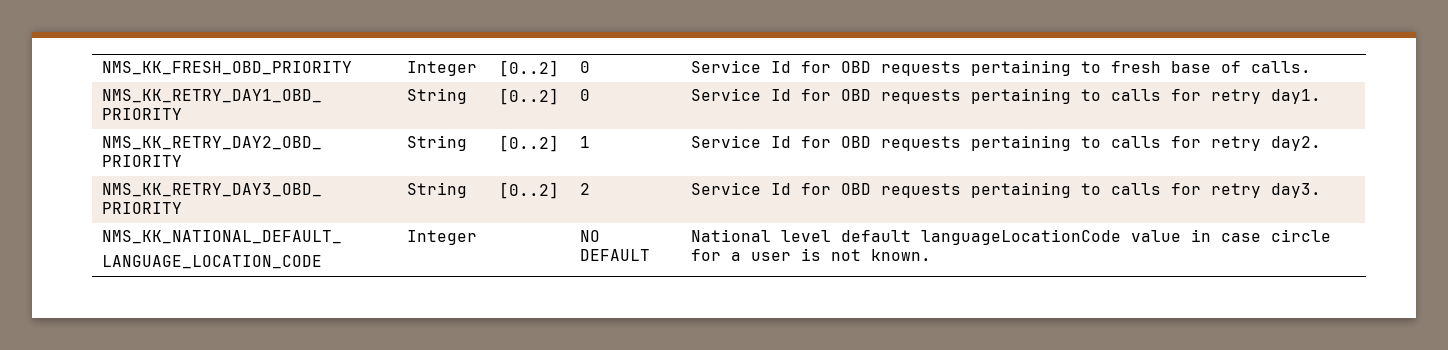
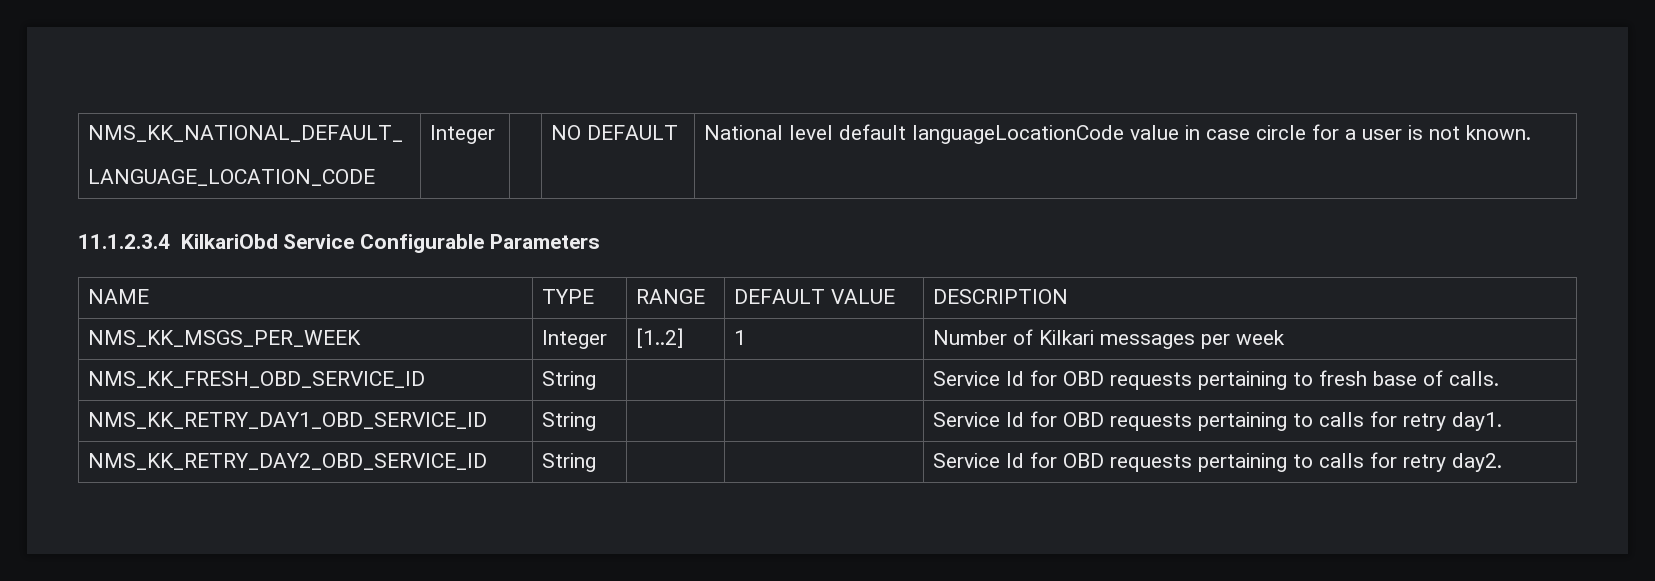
- NMS_KK_FRESH_OBD_PRIORITY | Integer | [0..2] | 0 | Service Id for OBD requests pertaining to fresh base of calls.
- NMS_KK_RETRY_DAY1_OBD_ PRIORITY | String | [0..2] | 0 | Service Id for OBD requests pertaining to calls for retry day1.
- NMS_KK_RETRY_DAY2_OBD_ PRIORITY | String | [0..2] | 1 | Service Id for OBD requests pertaining to calls for retry day2.
- NMS_KK_RETRY_DAY3_OBD_ PRIORITY | String | [0..2] | 2 | Service Id for OBD requests pertaining to calls for retry day3.
+ 11.1.2.3.4 KilkariObd Service Configurable Parameters
+ NAME | TYPE | RANGE | DEFAULT VALUE | DESCRIPTION
+ NMS_KK_MSGS_PER_WEEK | Integer | [1..2] | 1 | Number of Kilkari messages per week
+ NMS_KK_FRESH_OBD_SERVICE_ID | String | | | Service Id for OBD requests pertaining to fresh base of calls.
+ NMS_KK_RETRY_DAY1_OBD_SERVICE_ID | String | | | Service Id for OBD requests pertaining to calls for retry day1.
+ NMS_KK_RETRY_DAY2_OBD_SERVICE_ID | String | | | Service Id for OBD requests pertaining to calls for retry day2.

